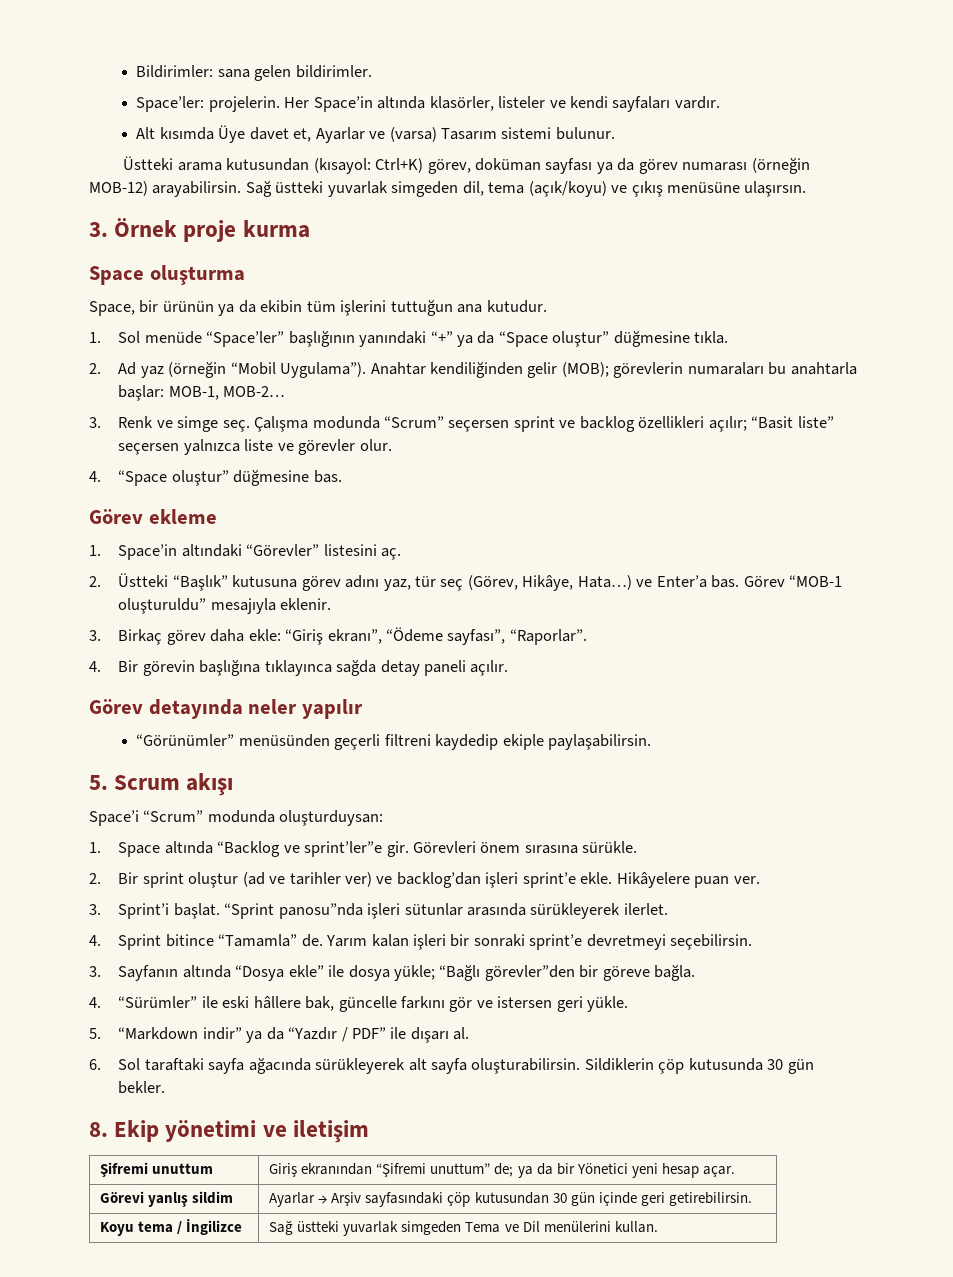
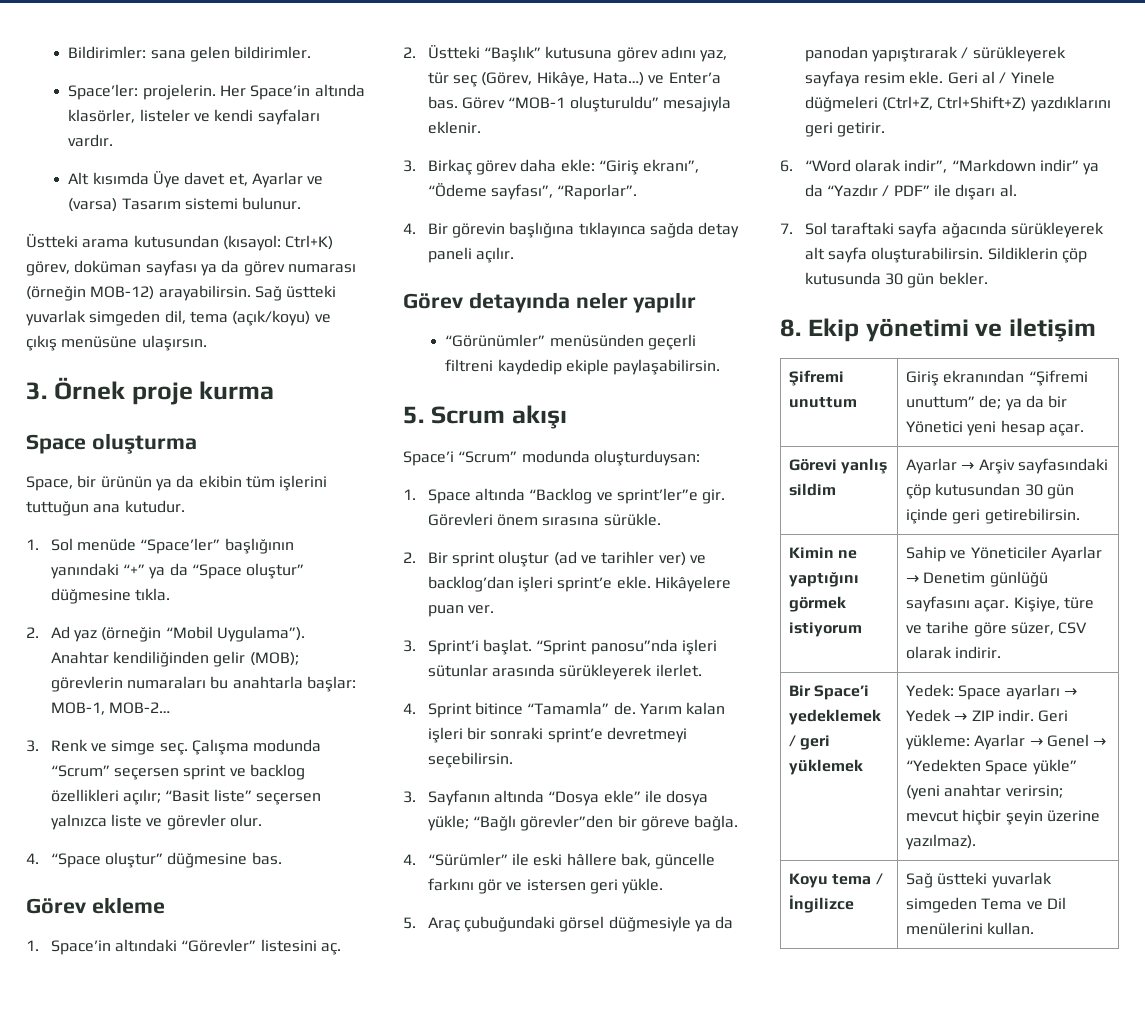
- 5. “Markdown indir” ya da “Yazdır / PDF” ile dışarı al.
+ 5. Araç çubuğundaki görsel düğmesiyle ya da panodan yapıştırarak / sürükleyerek sayfaya resim ekle. Geri al / Yinele düğmeleri (Ctrl+Z, Ctrl+Shift+Z) yazdıklarını geri getirir.
+ 6. “Word olarak indir”, “Markdown indir” ya da “Yazdır / PDF” ile dışarı al.
- 6. Sol taraftaki sayfa ağacında sürükleyerek alt sayfa oluşturabilirsin.
+ 7. Sol taraftaki sayfa ağacında sürükleyerek alt sayfa oluşturabilirsin.
+ Kimin ne yaptığını görmek istiyorum | Sahip ve Yöneticiler Ayarlar → Denetim günlüğü sayfasını açar. Kişiye, türe ve tarihe göre süzer, CSV olarak indirir.
+ Bir Space’i yedeklemek / geri yüklemek | Yedek: Space ayarları → Yedek → ZIP indir. Geri yükleme: Ayarlar → Genel → “Yedekten Space yükle” (yeni anahtar verirsin; mevcut hiçbir şeyin üzerine yazılmaz).

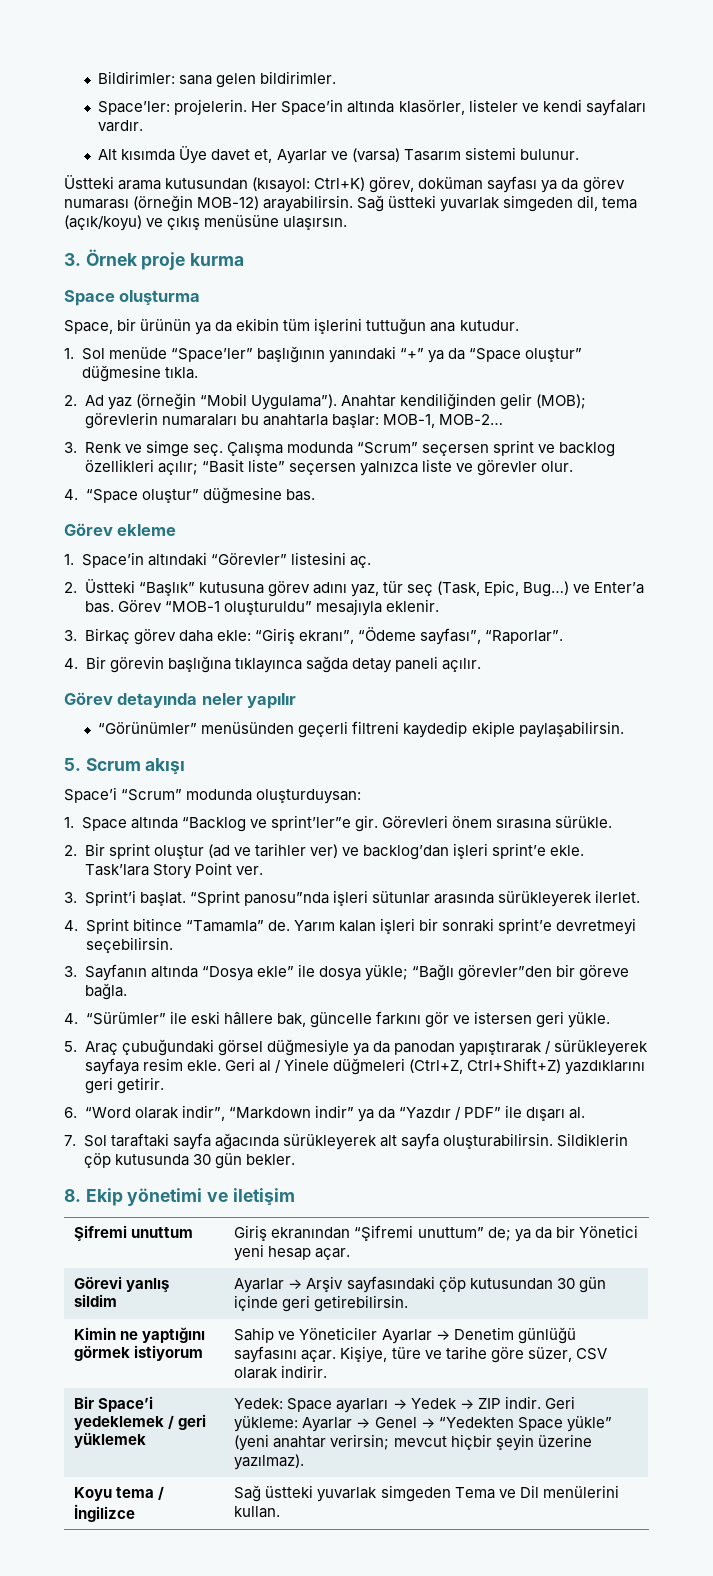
- 2. Üstteki “Başlık” kutusuna görev adını yaz, tür seç (Görev, Hikâye, Hata…) ve Enter’a bas.
+ 2. Üstteki “Başlık” kutusuna görev adını yaz, tür seç (Task, Epic, Bug…) ve Enter’a bas.
- Hikâyelere puan ver.
+ Task’lara Story Point ver.

